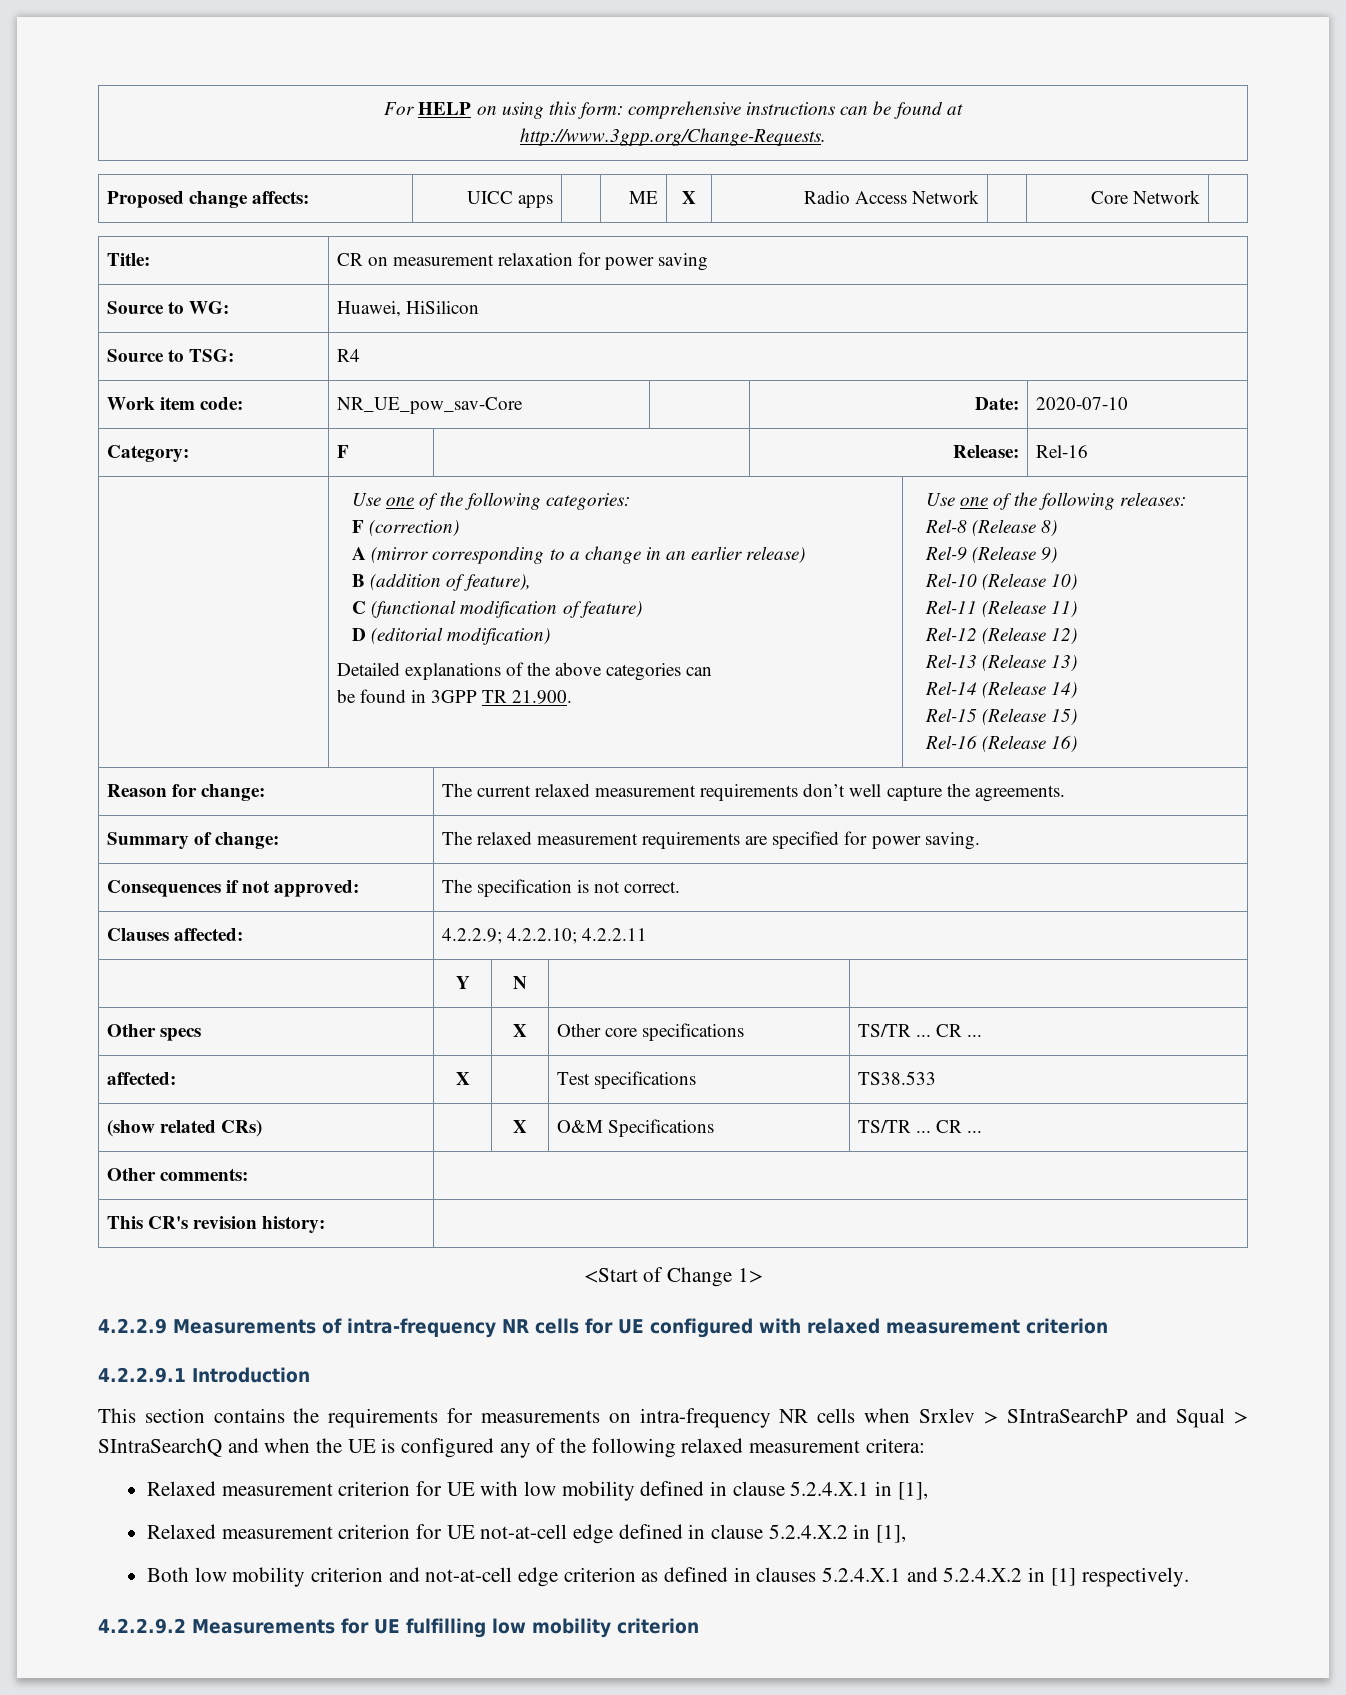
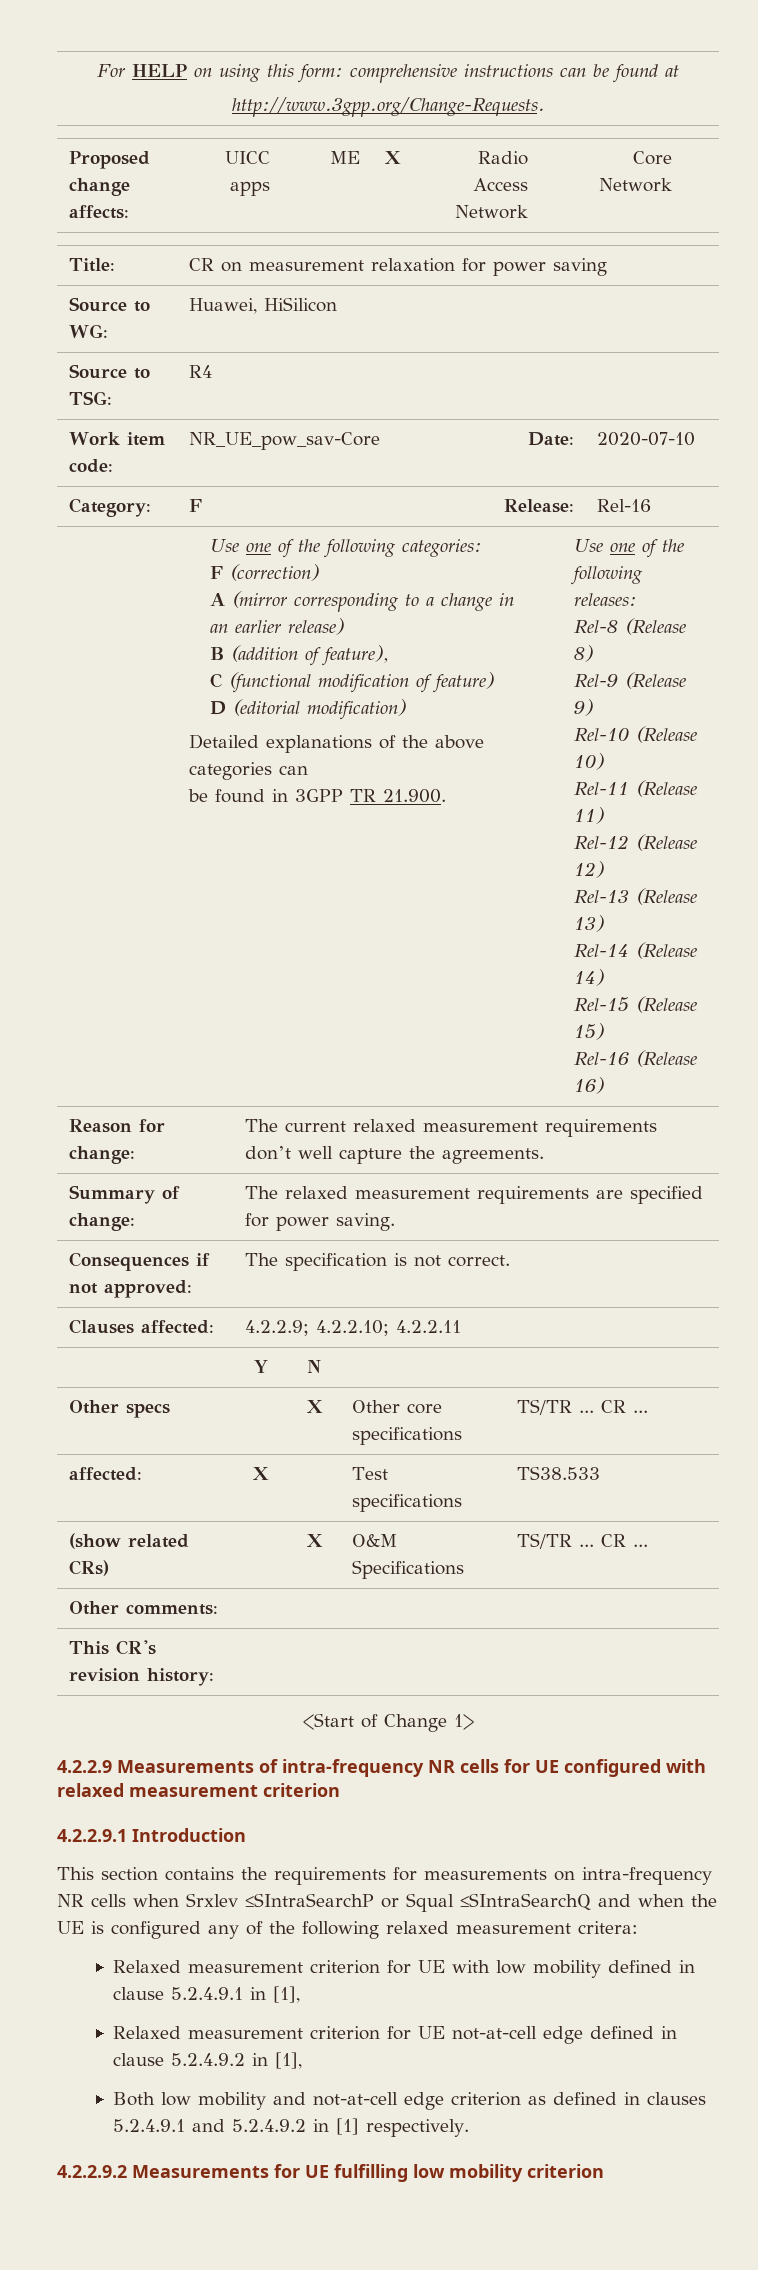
- This section contains the requirements for measurements on intra-frequency NR cells when Srxlev > SIntraSearchP and Squal > SIntraSearchQ and when the UE is configured any of the following relaxed measurement critera:
+ This section contains the requirements for measurements on intra-frequency NR cells when Srxlev ≤SIntraSearchP or Squal ≤SIntraSearchQ and when the UE is configured any of the following relaxed measurement critera:
- Relaxed measurement criterion for UE with low mobility defined in clause 5.2.4.X.1 in [1],
+ Relaxed measurement criterion for UE with low mobility defined in clause 5.2.4.9.1 in [1],
- Relaxed measurement criterion for UE not-at-cell edge defined in clause 5.2.4.X.2 in [1],
+ Relaxed measurement criterion for UE not-at-cell edge defined in clause 5.2.4.9.2 in [1],
- Both low mobility criterion and not-at-cell edge criterion as defined in clauses 5.2.4.X.1 and 5.2.4.X.2 in [1] respectively.
+ Both low mobility and not-at-cell edge criterion as defined in clauses 5.2.4.9.1 and 5.2.4.9.2 in [1] respectively.

